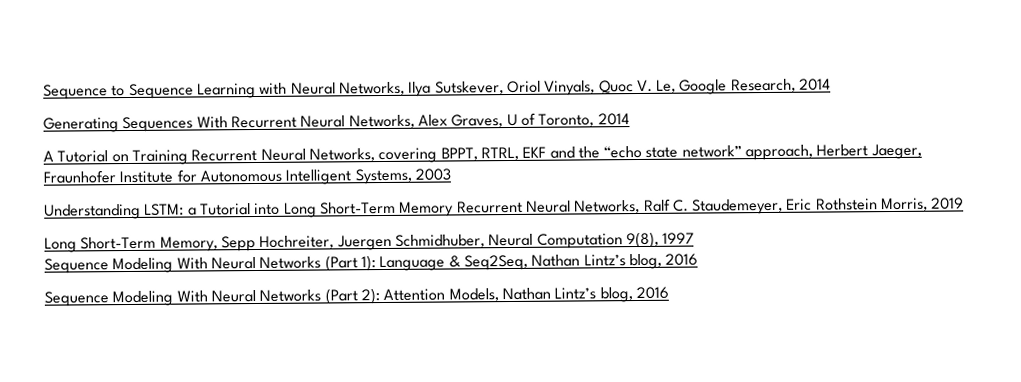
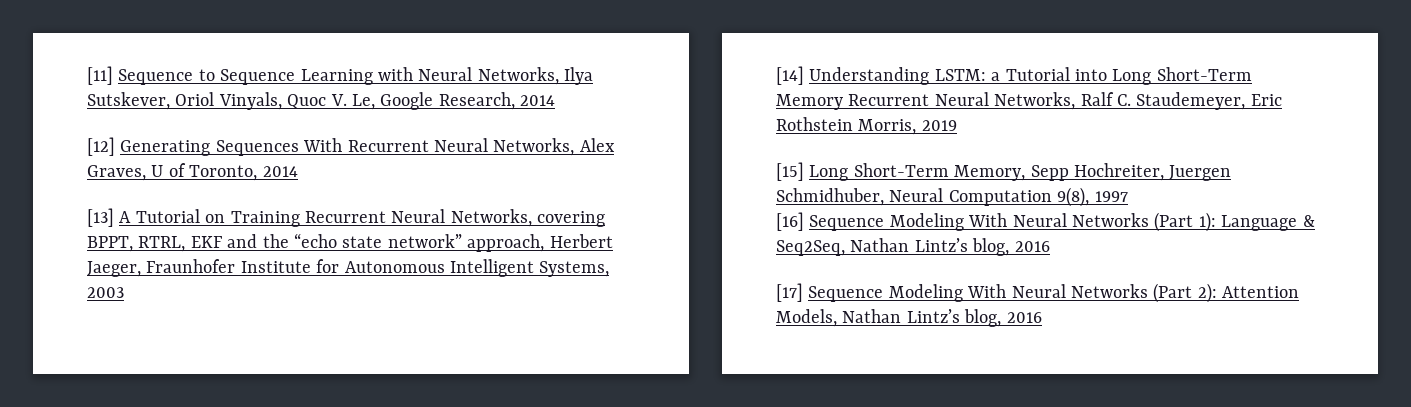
- Sequence to Sequence Learning with Neural Networks, Ilya Sutskever, Oriol Vinyals, Quoc V. Le, Google Research, 2014
+ [11] Sequence to Sequence Learning with Neural Networks, Ilya Sutskever, Oriol Vinyals, Quoc V. Le, Google Research, 2014
- Generating Sequences With Recurrent Neural Networks, Alex Graves, U of Toronto, 2014
+ [12] Generating Sequences With Recurrent Neural Networks, Alex Graves, U of Toronto, 2014
- A Tutorial on Training Recurrent Neural Networks, covering BPPT, RTRL, EKF and the “echo state network” approach, Herbert Jaeger, Fraunhofer Institute for Autonomous Intelligent Systems, 2003
+ [13] A Tutorial on Training Recurrent Neural Networks, covering BPPT, RTRL, EKF and the “echo state network” approach, Herbert Jaeger, Fraunhofer Institute for Autonomous Intelligent Systems, 2003
- Understanding LSTM: a Tutorial into Long Short-Term Memory Recurrent Neural Networks, Ralf C. Staudemeyer, Eric Rothstein Morris, 2019
+ [14] Understanding LSTM: a Tutorial into Long Short-Term Memory Recurrent Neural Networks, Ralf C. Staudemeyer, Eric Rothstein Morris, 2019
- Long Short-Term Memory, Sepp Hochreiter, Juergen Schmidhuber, Neural Computation 9(8), 1997
+ [15] Long Short-Term Memory, Sepp Hochreiter, Juergen Schmidhuber, Neural Computation 9(8), 1997
- Sequence Modeling With Neural Networks (Part 1): Language & Seq2Seq, Nathan Lintz’s blog, 2016
+ [16] Sequence Modeling With Neural Networks (Part 1): Language & Seq2Seq, Nathan Lintz’s blog, 2016
- Sequence Modeling With Neural Networks (Part 2): Attention Models, Nathan Lintz’s blog, 2016
+ [17] Sequence Modeling With Neural Networks (Part 2): Attention Models, Nathan Lintz’s blog, 2016

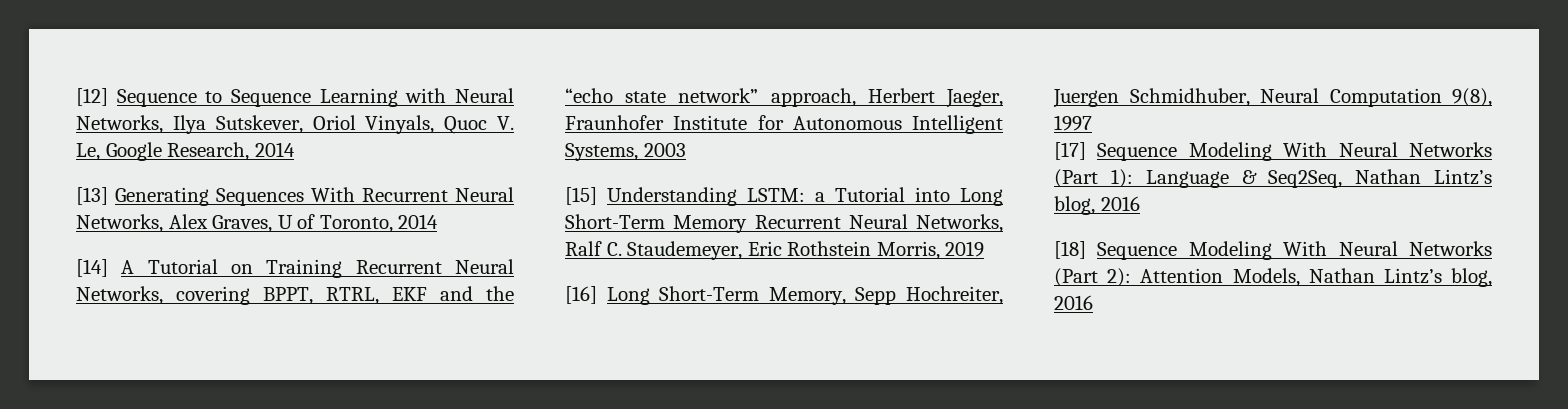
- [11] Sequence to Sequence Learning with Neural Networks, Ilya Sutskever, Oriol Vinyals, Quoc V. Le, Google Research, 2014
+ [12] Sequence to Sequence Learning with Neural Networks, Ilya Sutskever, Oriol Vinyals, Quoc V. Le, Google Research, 2014
- [12] Generating Sequences With Recurrent Neural Networks, Alex Graves, U of Toronto, 2014
+ [13] Generating Sequences With Recurrent Neural Networks, Alex Graves, U of Toronto, 2014
- [13] A Tutorial on Training Recurrent Neural Networks, covering BPPT, RTRL, EKF and the “echo state network” approach, Herbert Jaeger, Fraunhofer Institute for Autonomous Intelligent Systems, 2003
+ [14] A Tutorial on Training Recurrent Neural Networks, covering BPPT, RTRL, EKF and the “echo state network” approach, Herbert Jaeger, Fraunhofer Institute for Autonomous Intelligent Systems, 2003
- [14] Understanding LSTM: a Tutorial into Long Short-Term Memory Recurrent Neural Networks, Ralf C. Staudemeyer, Eric Rothstein Morris, 2019
+ [15] Understanding LSTM: a Tutorial into Long Short-Term Memory Recurrent Neural Networks, Ralf C. Staudemeyer, Eric Rothstein Morris, 2019
- [15] Long Short-Term Memory, Sepp Hochreiter, Juergen Schmidhuber, Neural Computation 9(8), 1997
+ [16] Long Short-Term Memory, Sepp Hochreiter, Juergen Schmidhuber, Neural Computation 9(8), 1997
- [16] Sequence Modeling With Neural Networks (Part 1): Language & Seq2Seq, Nathan Lintz’s blog, 2016
+ [17] Sequence Modeling With Neural Networks (Part 1): Language & Seq2Seq, Nathan Lintz’s blog, 2016
- [17] Sequence Modeling With Neural Networks (Part 2): Attention Models, Nathan Lintz’s blog, 2016
+ [18] Sequence Modeling With Neural Networks (Part 2): Attention Models, Nathan Lintz’s blog, 2016

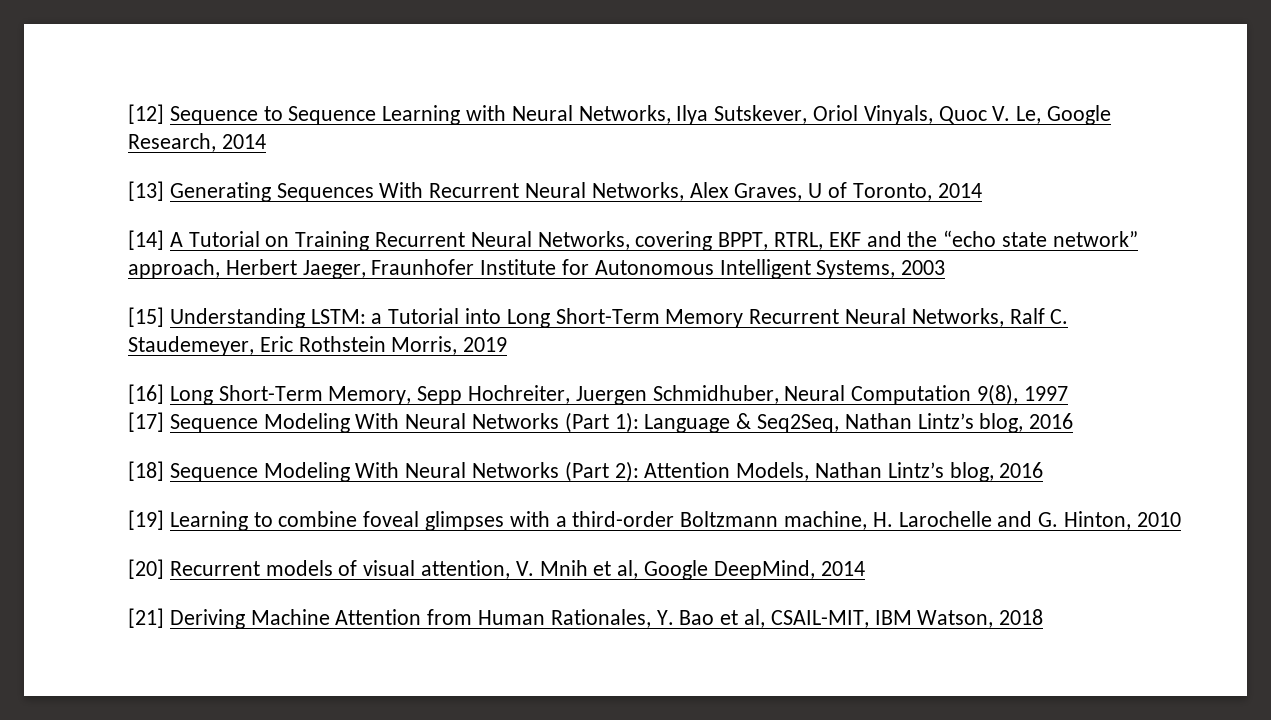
+ [19] Learning to combine foveal glimpses with a third-order Boltzmann machine, H. Larochelle and G. Hinton, 2010
+ [20] Recurrent models of visual attention, V. Mnih et al, Google DeepMind, 2014
+ [21] Deriving Machine Attention from Human Rationales, Y. Bao et al, CSAIL-MIT, IBM Watson, 2018

